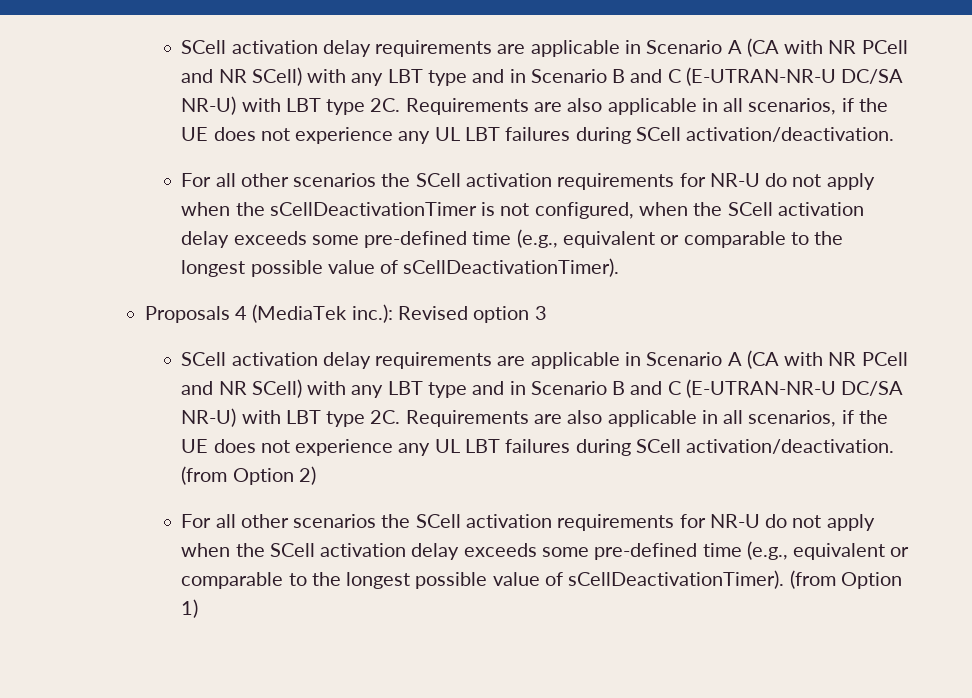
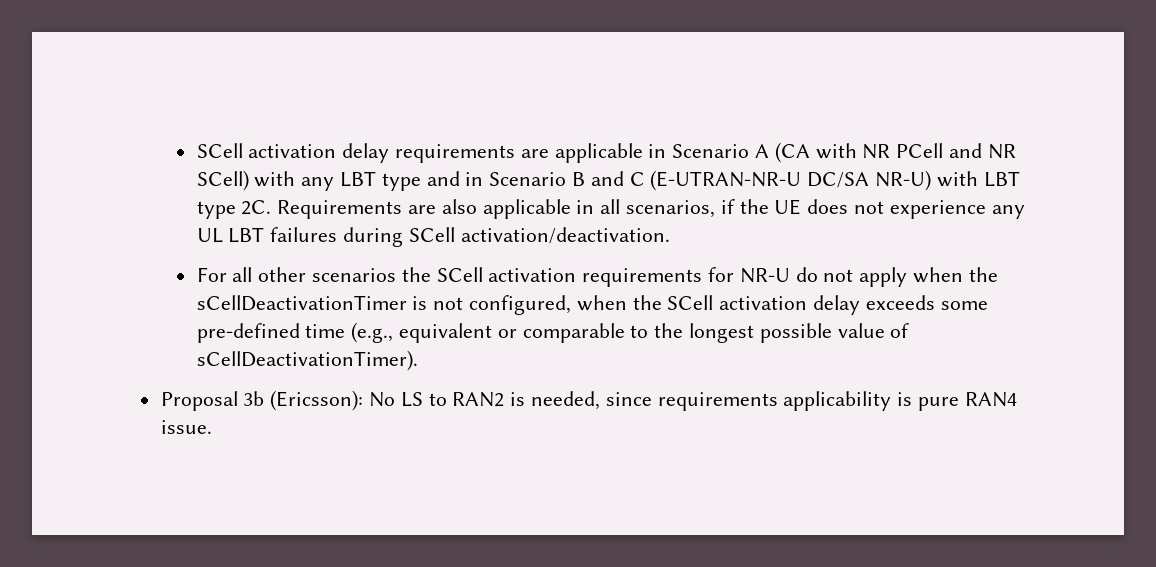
- Proposals 4 (MediaTek inc.): Revised option 3
- SCell activation delay requirements are applicable in Scenario A (CA with NR PCell and NR SCell) with any LBT type and in Scenario B and C (E-UTRAN-NR-U DC/SA NR-U) with LBT type 2C. Requirements are also applicable in all scenarios, if the UE does not experience any UL LBT failures during SCell activation/deactivation. (from Option 2)
- For all other scenarios the SCell activation requirements for NR-U do not apply when the SCell activation delay exceeds some pre-defined time (e.g., equivalent or comparable to the longest possible value of sCellDeactivationTimer). (from Option 1)
+ Proposal 3b (Ericsson): No LS to RAN2 is needed, since requirements applicability is pure RAN4 issue.

